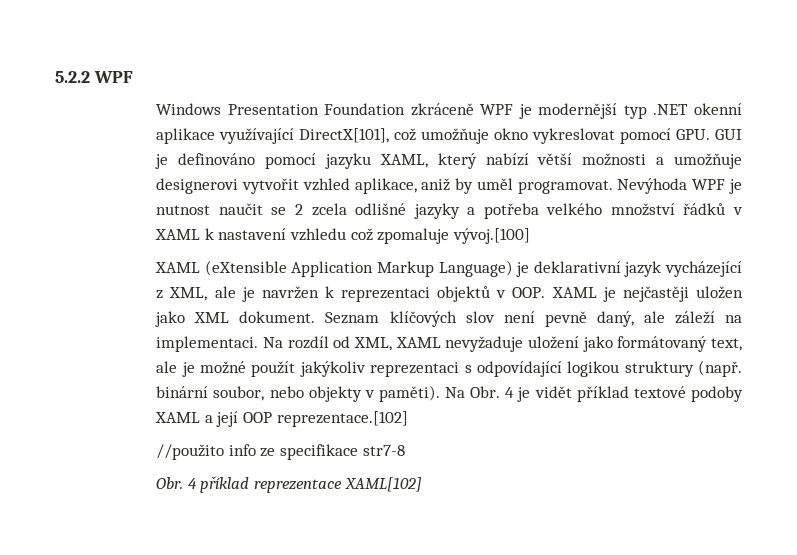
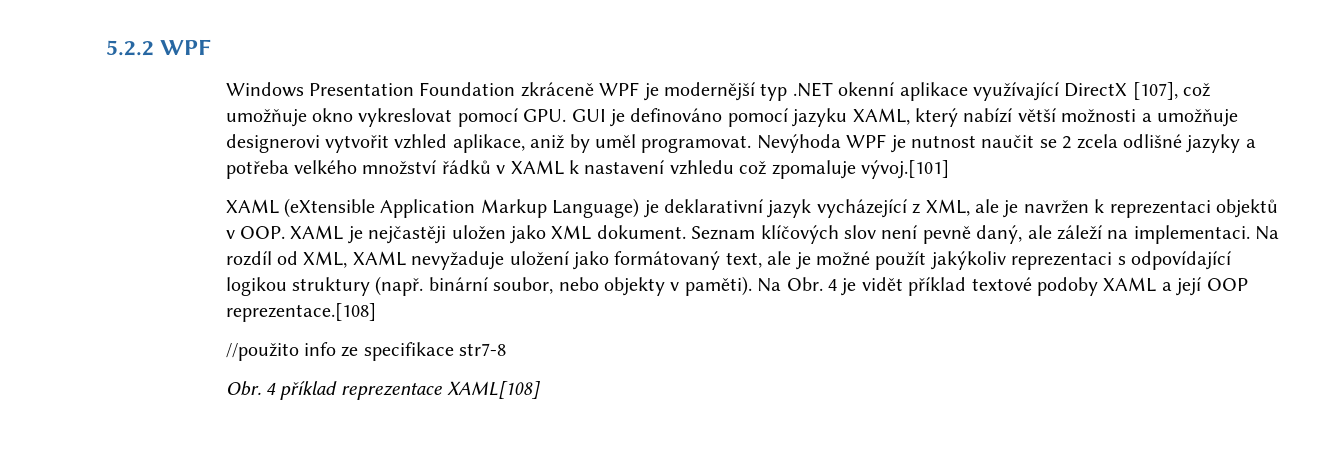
- Windows Presentation Foundation zkráceně WPF je modernější typ .NET okenní aplikace využívající DirectX[101], což umožňuje okno vykreslovat pomocí GPU. GUI je definováno pomocí jazyku XAML, který nabízí větší možnosti a umožňuje designerovi vytvořit vzhled aplikace, aniž by uměl programovat.
+ Windows Presentation Foundation zkráceně WPF je modernější typ .NET okenní aplikace využívající DirectX [107], což umožňuje okno vykreslovat pomocí GPU. GUI je definováno pomocí jazyku XAML, který nabízí větší možnosti a umožňuje designerovi vytvořit vzhled aplikace, aniž by uměl programovat.
- Nevýhoda WPF je nutnost naučit se 2 zcela odlišné jazyky a potřeba velkého množství řádků v XAML k nastavení vzhledu což zpomaluje vývoj.[100]
+ Nevýhoda WPF je nutnost naučit se 2 zcela odlišné jazyky a potřeba velkého množství řádků v XAML k nastavení vzhledu což zpomaluje vývoj.[101]
- Na Obr. 4 je vidět příklad textové podoby XAML a její OOP reprezentace.[102]
+ Na Obr. 4 je vidět příklad textové podoby XAML a její OOP reprezentace.[108]
- Obr. 4 příklad reprezentace XAML[102]
+ Obr. 4 příklad reprezentace XAML[108]

